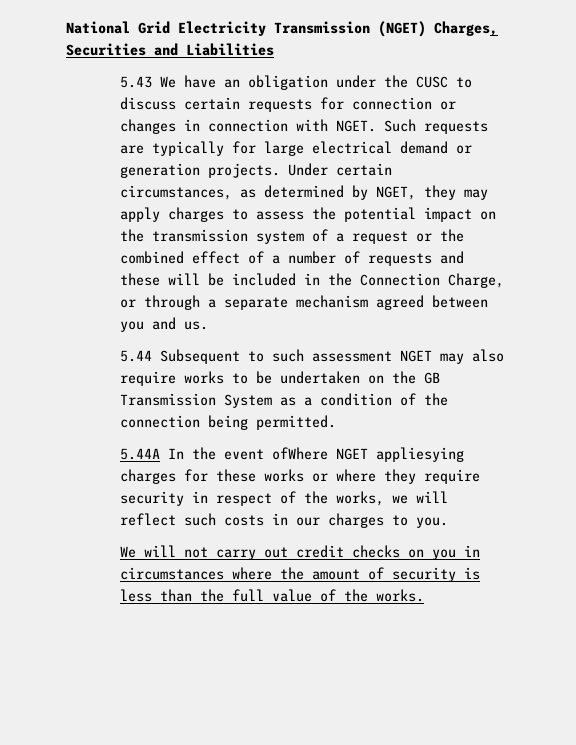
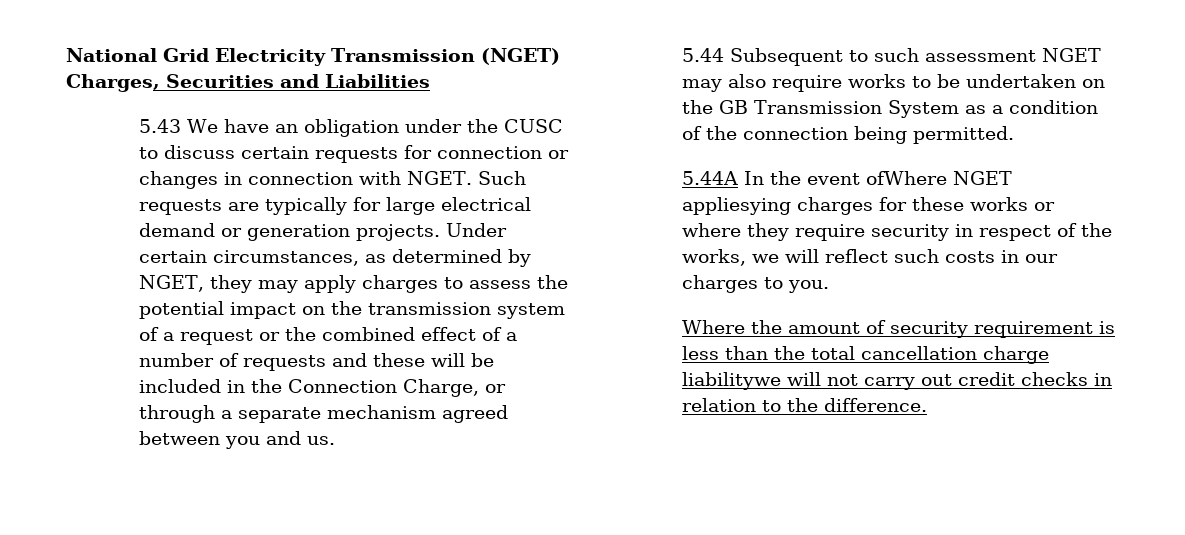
- We will not carry out credit checks on you in circumstances where the amount of security is less than the full value of the works.
+ Where the amount of security requirement is less than the total cancellation charge liabilitywe will not carry out credit checks in relation to the difference.

